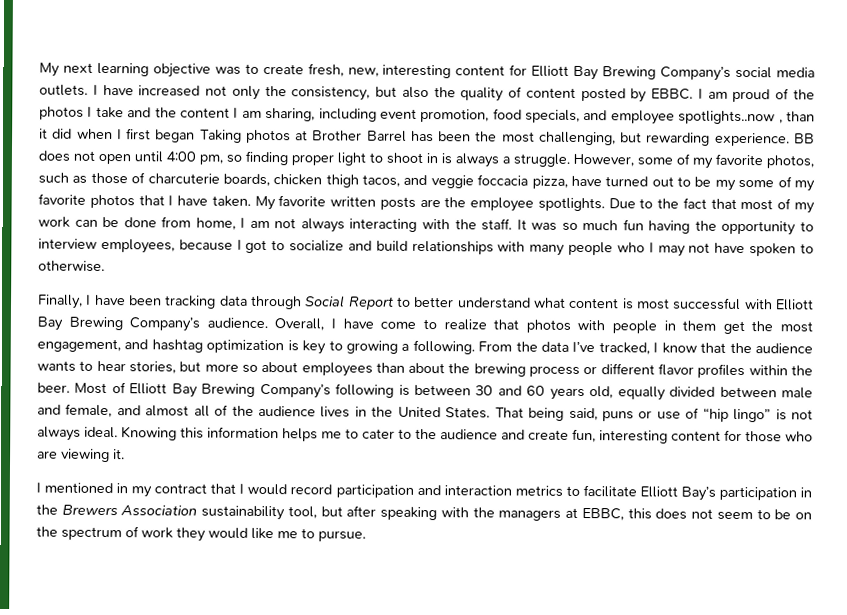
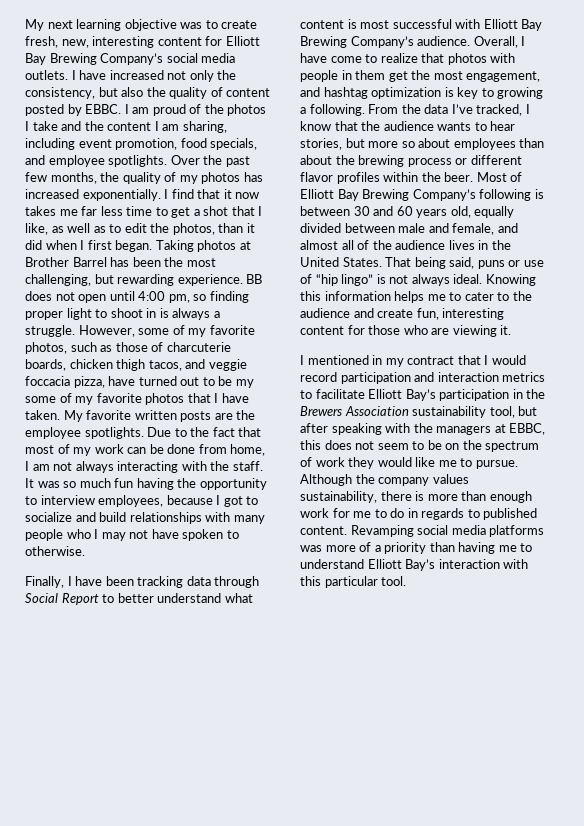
- I am proud of the photos I take and the content I am sharing, including event promotion, food specials, and employee spotlights..now , than it did when I first began Taking photos at Brother Barrel has been the most challenging, but rewarding experience.
+ I am proud of the photos I take and the content I am sharing, including event promotion, food specials, and employee spotlights. Over the past few months, the quality of my photos has increased exponentially. I find that it now takes me far less time to get a shot that I like, as well as to edit the photos, than it did when I first began. Taking photos at Brother Barrel has been the most challenging, but rewarding experience.
+ Although the company values sustainability, there is more than enough work for me to do in regards to published content. Revamping social media platforms was more of a priority than having me to understand Elliott Bay’s interaction with this particular tool.

